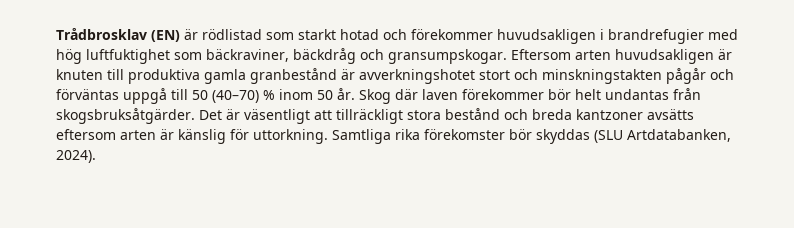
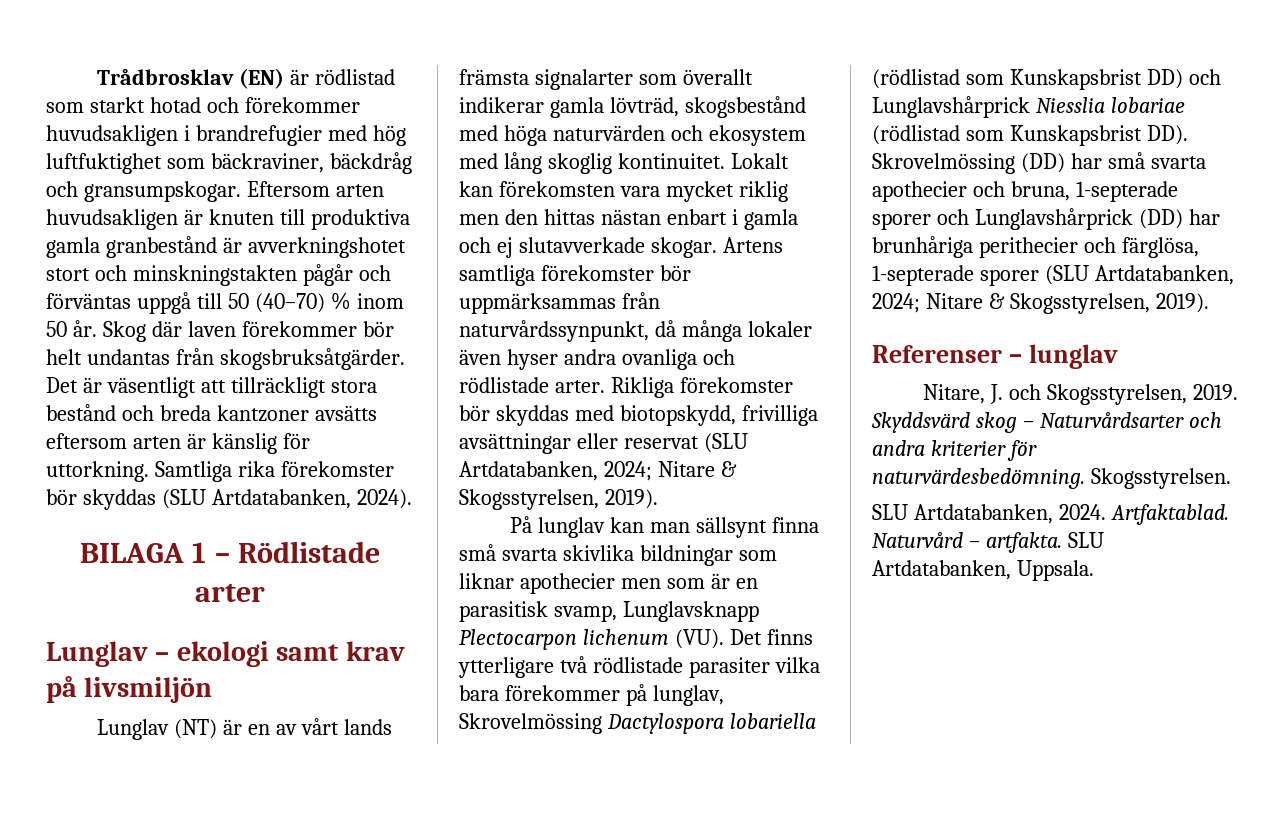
+ BILAGA 1 – Rödlistade arter
+ Lunglav – ekologi samt krav på livsmiljön
+ Lunglav (NT) är en av vårt lands främsta signalarter som överallt indikerar gamla lövträd, skogsbestånd med höga naturvärden och ekosystem med lång skoglig kontinuitet. Lokalt kan förekomsten vara mycket riklig men den hittas nästan enbart i gamla och ej slutavverkade skogar. Artens samtliga förekomster bör uppmärksammas från naturvårdssynpunkt, då många lokaler även hyser andra ovanliga och rödlistade arter. Rikliga förekomster bör skyddas med biotopskydd, frivilliga avsättningar eller reservat (SLU Artdatabanken, 2024; Nitare & Skogsstyrelsen, 2019).
+ På lunglav kan man sällsynt finna små svarta skivlika bildningar som liknar apothecier men som är en parasitisk svamp, Lunglavsknapp Plectocarpon lichenum (VU). Det finns ytterligare två rödlistade parasiter vilka bara förekommer på lunglav, Skrovelmössing Dactylospora lobariella (rödlistad som Kunskapsbrist DD) och Lunglavshårprick Niesslia lobariae (rödlistad som Kunskapsbrist DD). Skrovelmössing (DD) har små svarta apothecier och bruna, 1-septerade sporer och Lunglavshårprick (DD) har brunhåriga perithecier och färglösa, 1-septerade sporer (SLU Artdatabanken, 2024; Nitare & Skogsstyrelsen, 2019).
+ Referenser – lunglav
+ Nitare, J. och Skogsstyrelsen, 2019. Skyddsvärd skog – Naturvårdsarter och andra kriterier för naturvärdesbedömning. Skogsstyrelsen.
+ SLU Artdatabanken, 2024. Artfaktablad. Naturvård – artfakta. SLU Artdatabanken, Uppsala.

